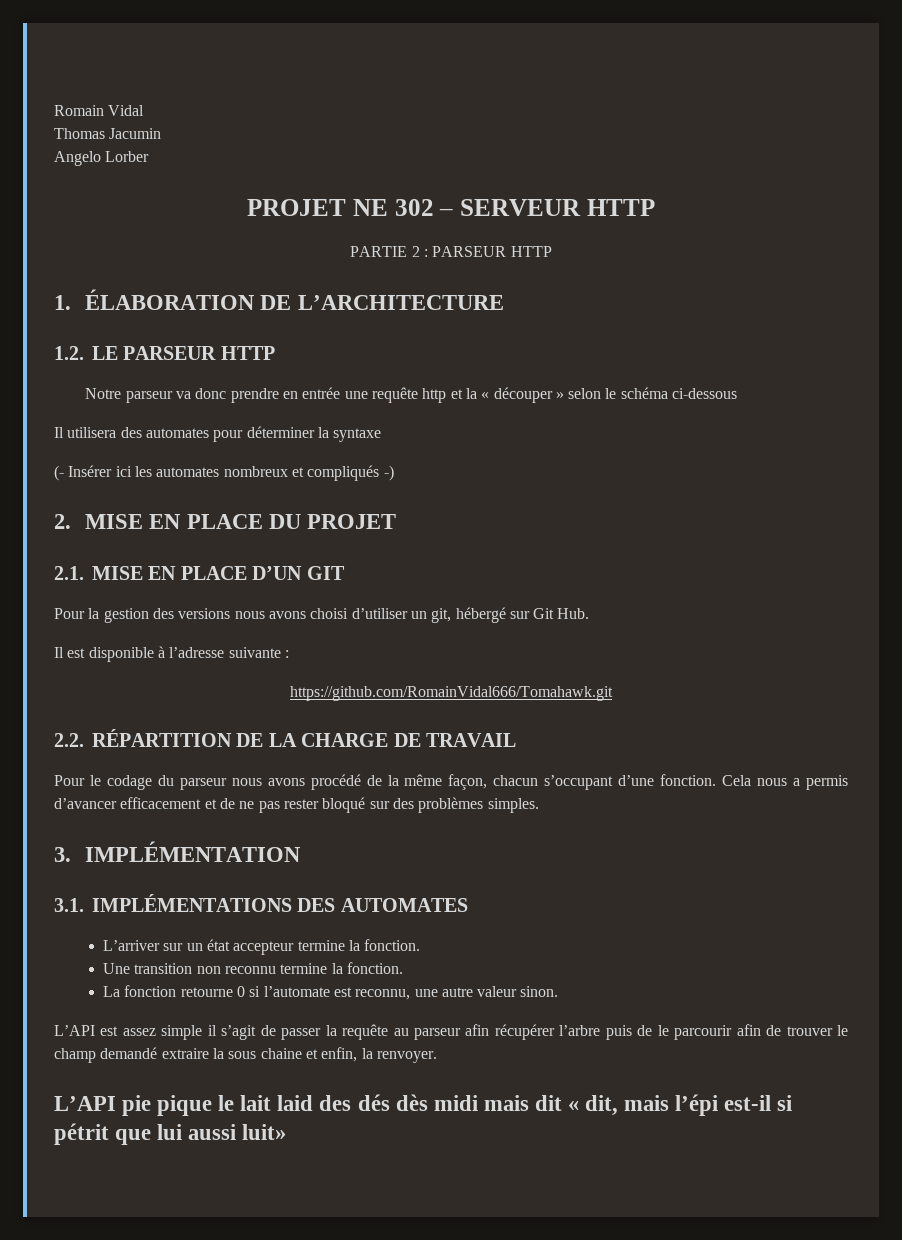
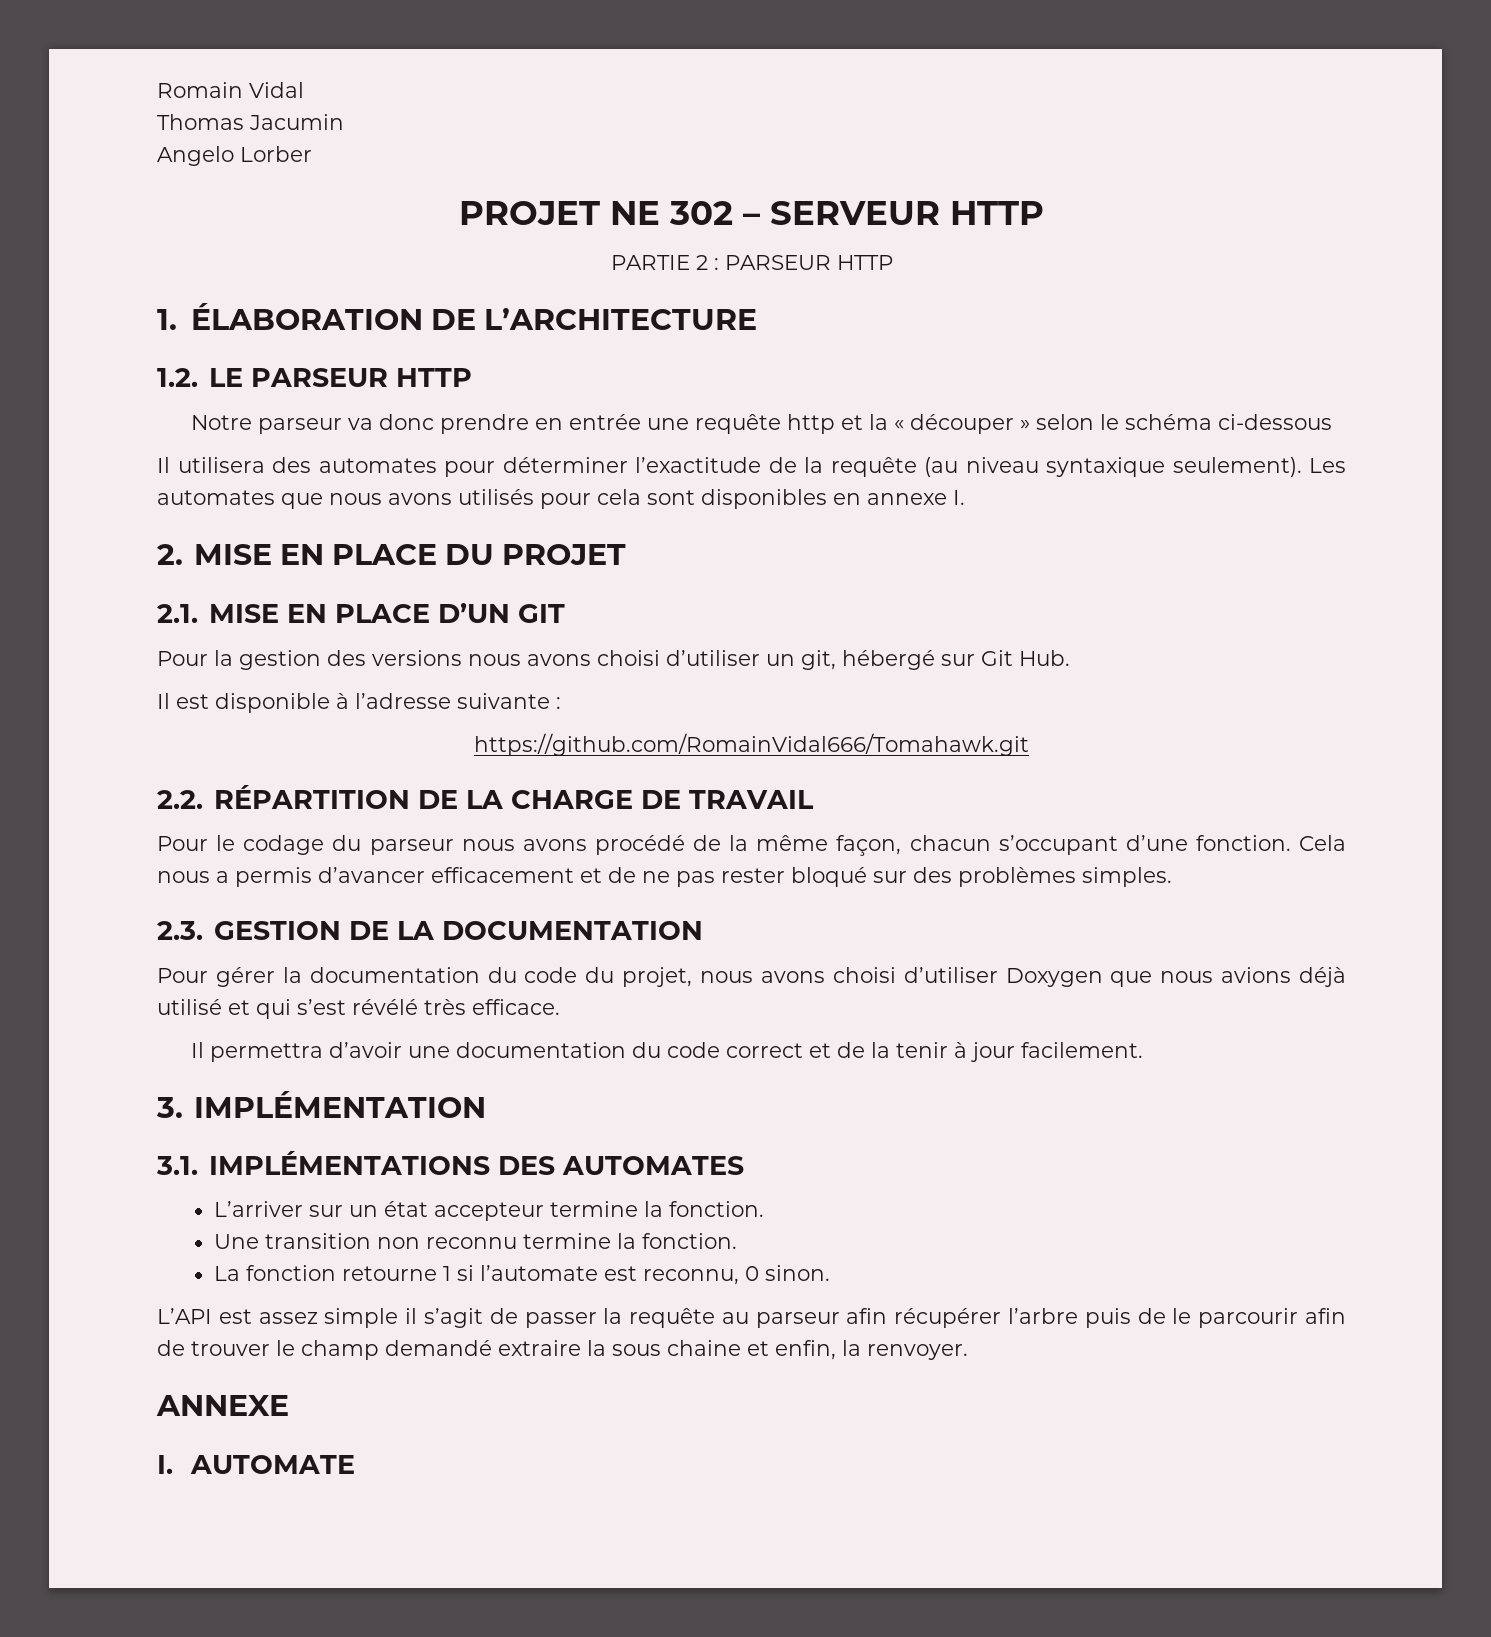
- Il utilisera des automates pour déterminer la syntaxe
- (- Insérer ici les automates nombreux et compliqués -)
+ Il utilisera des automates pour déterminer l’exactitude de la requête (au niveau syntaxique seulement). Les automates que nous avons utilisés pour cela sont disponibles en annexe I.
+ 2.3. GESTION DE LA DOCUMENTATION
+ Pour gérer la documentation du code du projet, nous avons choisi d’utiliser Doxygen que nous avions déjà utilisé et qui s’est révélé très efficace.
+ Il permettra d’avoir une documentation du code correct et de la tenir à jour facilement.
- La fonction retourne 0 si l’automate est reconnu, une autre valeur sinon.
+ La fonction retourne 1 si l’automate est reconnu, 0 sinon.
- L’API pie pique le lait laid des dés dès midi mais dit « dit, mais l’épi est-il si pétrit que lui aussi luit»
+ ANNEXE
+ I. AUTOMATE

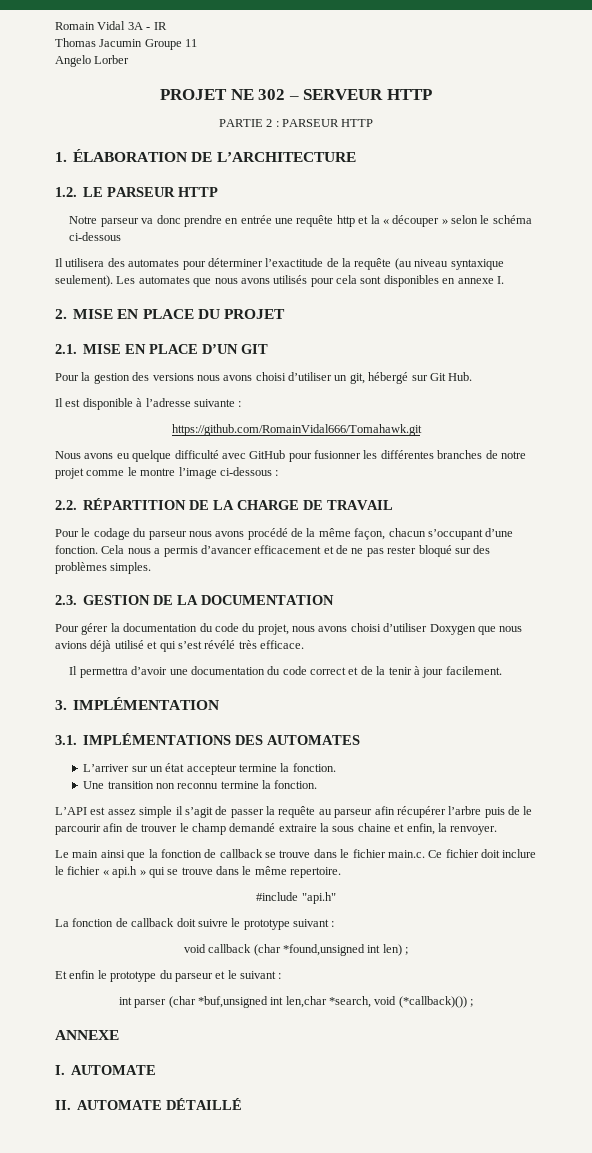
- Romain Vidal
+ Romain Vidal 3A - IR
- Thomas Jacumin
+ Thomas Jacumin Groupe 11
+ Nous avons eu quelque difficulté avec GitHub pour fusionner les différentes branches de notre projet comme le montre l’image ci-dessous :
- La fonction retourne 1 si l’automate est reconnu, 0 sinon.
+ Le main ainsi que la fonction de callback se trouve dans le fichier main.c. Ce fichier doit inclure le fichier « api.h » qui se trouve dans le même repertoire.
+ #include "api.h"
+ La fonction de callback doit suivre le prototype suivant :
+ void callback (char *found,unsigned int len) ;
+ Et enfin le prototype du parseur et le suivant :
+ int parser (char *buf,unsigned int len,char *search, void (*callback)()) ;
+ II. AUTOMATE DÉTAILLÉ

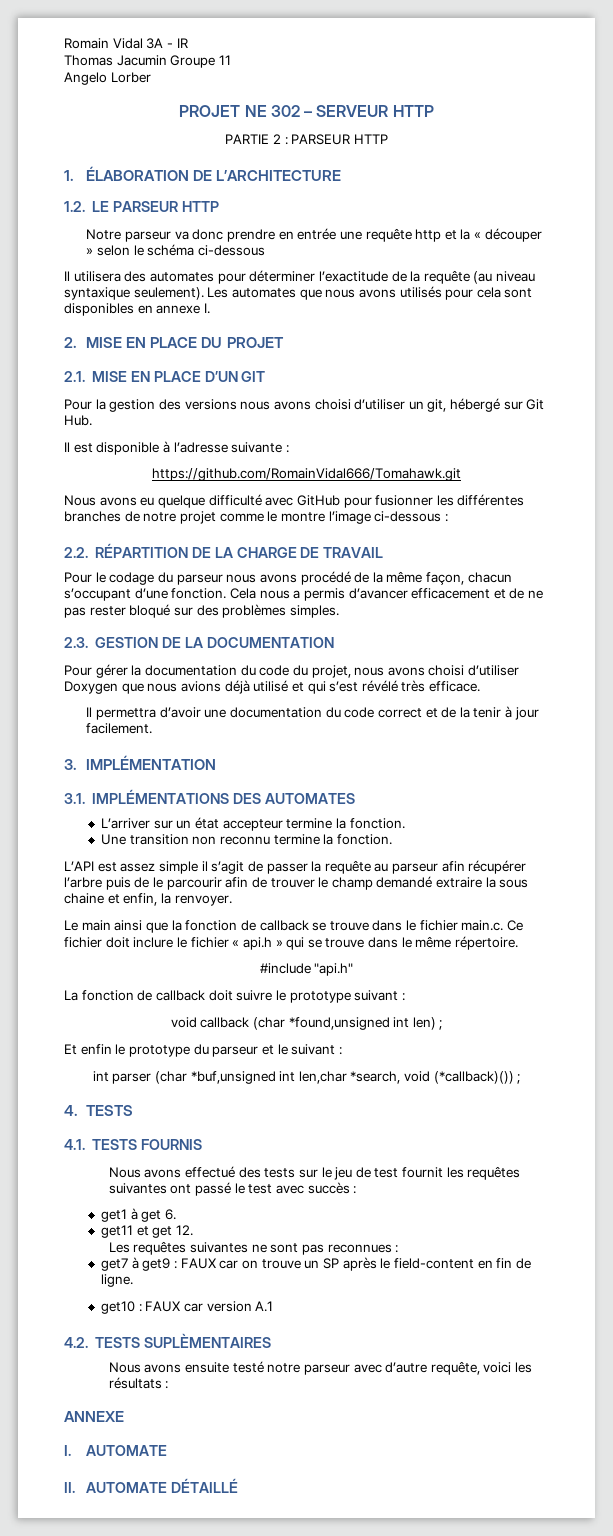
- Le main ainsi que la fonction de callback se trouve dans le fichier main.c. Ce fichier doit inclure le fichier « api.h » qui se trouve dans le même repertoire.
+ Le main ainsi que la fonction de callback se trouve dans le fichier main.c. Ce fichier doit inclure le fichier « api.h » qui se trouve dans le même répertoire.
+ 4. TESTS
+ 4.1. TESTS FOURNIS
+ Nous avons effectué des tests sur le jeu de test fournit les requêtes suivantes ont passé le test avec succès :
+ get1 à get 6.
+ get11 et get 12.
+ Les requêtes suivantes ne sont pas reconnues :
+ get7 à get9 : FAUX car on trouve un SP après le field-content en fin de ligne.
+ get10 : FAUX car version A.1
+ 4.2. TESTS SUPLÈMENTAIRES
+ Nous avons ensuite testé notre parseur avec d’autre requête, voici les résultats :

